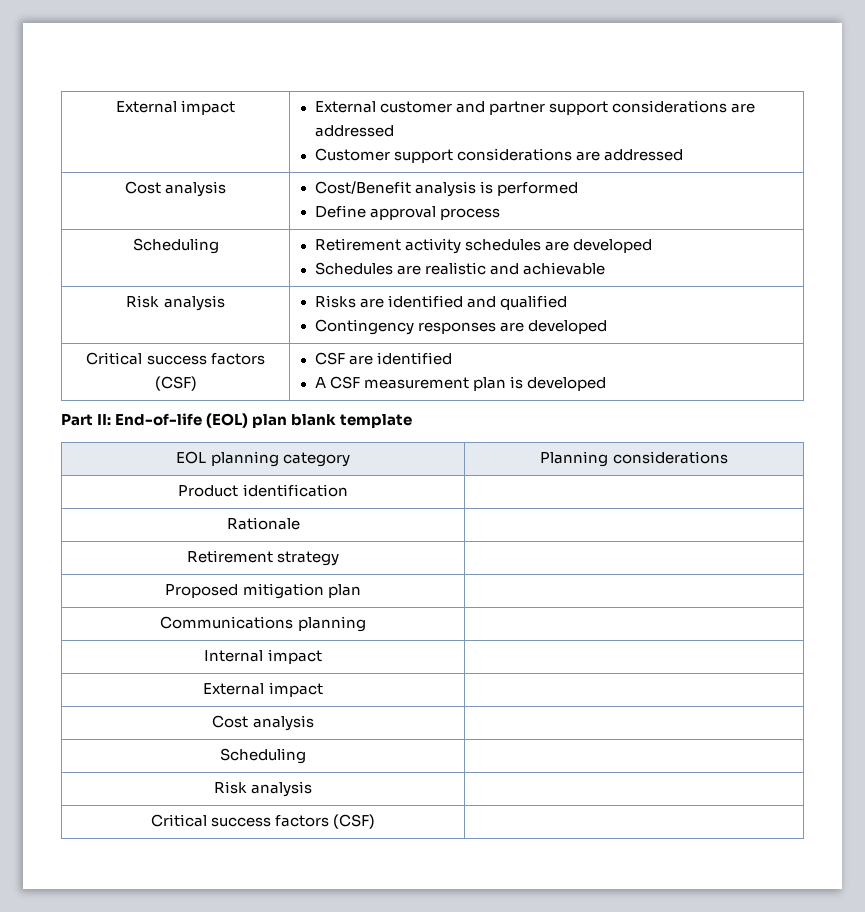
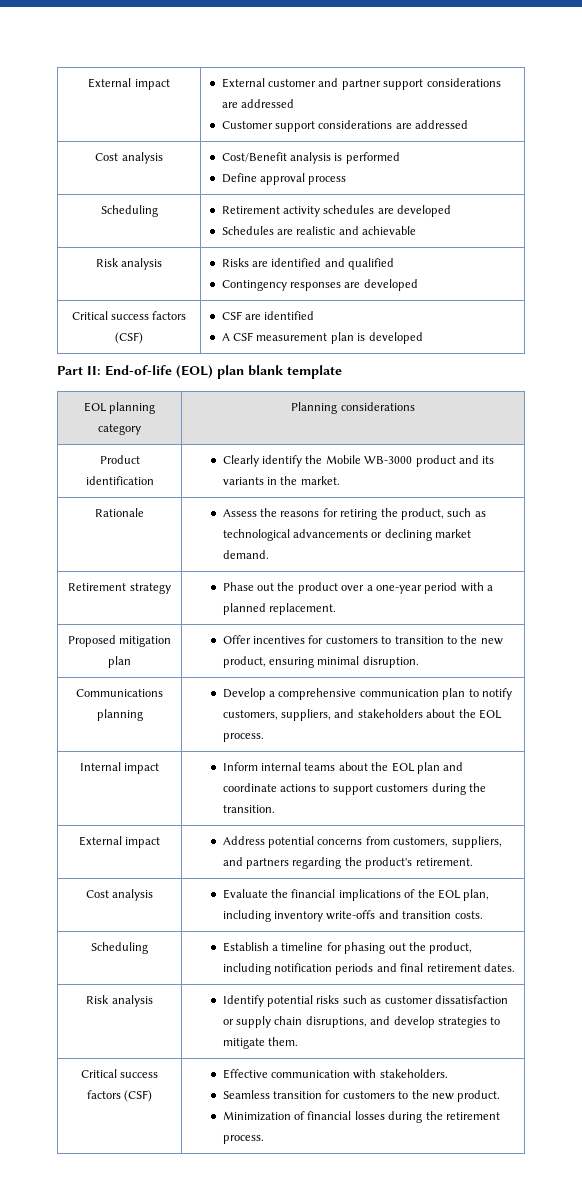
- Product identification |
- Rationale |
- Retirement strategy |
- Proposed mitigation plan |
- Communications planning |
- Internal impact |
- External impact |
- Cost analysis |
- Scheduling |
- Risk analysis |
- Critical success factors (CSF) |
+ Product identification | Clearly identify the Mobile WB-3000 product and its variants in the market.
+ Rationale | Assess the reasons for retiring the product, such as technological advancements or declining market demand.
+ Retirement strategy | Phase out the product over a one-year period with a planned replacement.
+ Proposed mitigation plan | Offer incentives for customers to transition to the new product, ensuring minimal disruption.
+ Communications planning | Develop a comprehensive communication plan to notify customers, suppliers, and stakeholders about the EOL process.
+ Internal impact | Inform internal teams about the EOL plan and coordinate actions to support customers during the transition.
+ External impact | Address potential concerns from customers, suppliers, and partners regarding the product's retirement.
+ Cost analysis | Evaluate the financial implications of the EOL plan, including inventory write-offs and transition costs.
+ Scheduling | Establish a timeline for phasing out the product, including notification periods and final retirement dates.
+ Risk analysis | Identify potential risks such as customer dissatisfaction or supply chain disruptions, and develop strategies to mitigate them.
+ Critical success factors (CSF) | Effective communication with stakeholders.
+ Seamless transition for customers to the new product.
+ Minimization of financial losses during the retirement process.

